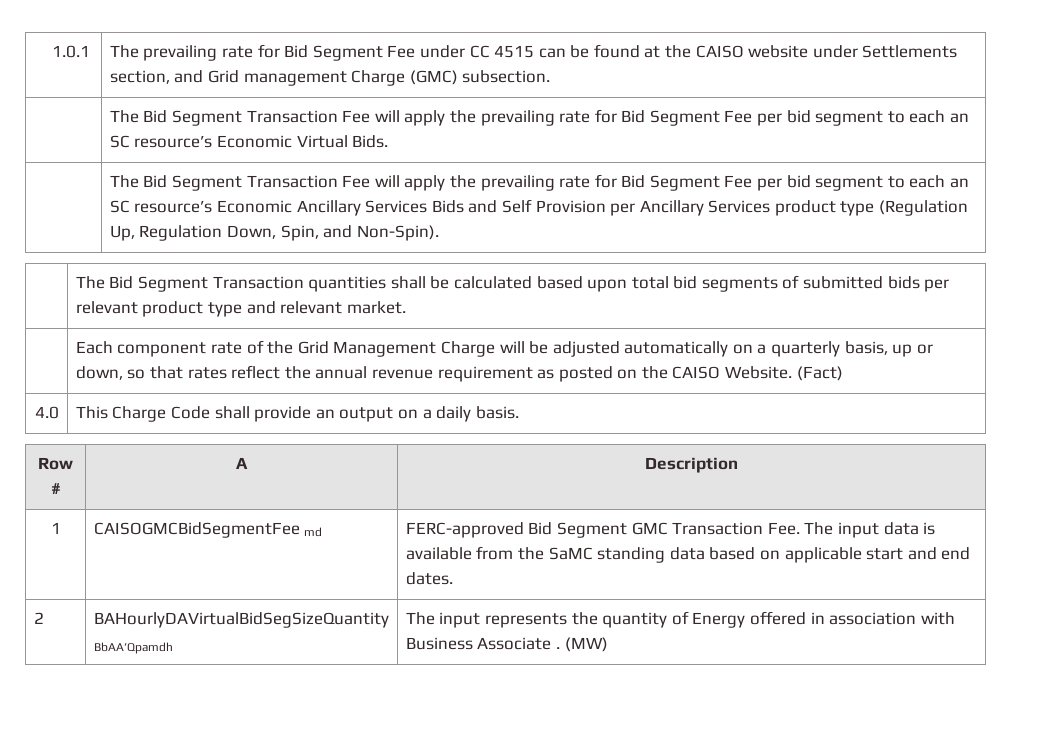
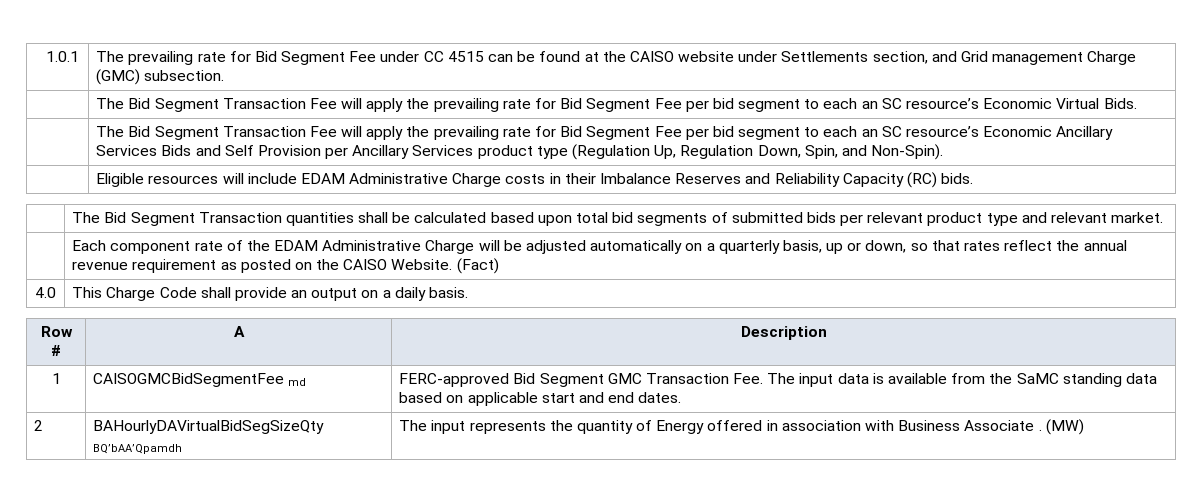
+ | Eligible resources will include EDAM Administrative Charge costs in their Imbalance Reserves and Reliability Capacity (RC) bids.
- | Each component rate of the Grid Management Charge will be adjusted automatically on a quarterly basis, up or down, so that rates reflect the annual revenue requirement as posted on the CAISO Website. (Fact)
+ | Each component rate of the EDAM Administrative Charge will be adjusted automatically on a quarterly basis, up or down, so that rates reflect the annual revenue requirement as posted on the CAISO Website. (Fact)
- 2 | BAHourlyDAVirtualBidSegSizeQuantity BbAA’Qpamdh | The input represents the quantity of Energy offered in association with Business Associate . (MW)
+ 2 | BAHourlyDAVirtualBidSegSizeQty BQ’bAA’Qpamdh | The input represents the quantity of Energy offered in association with Business Associate . (MW)

